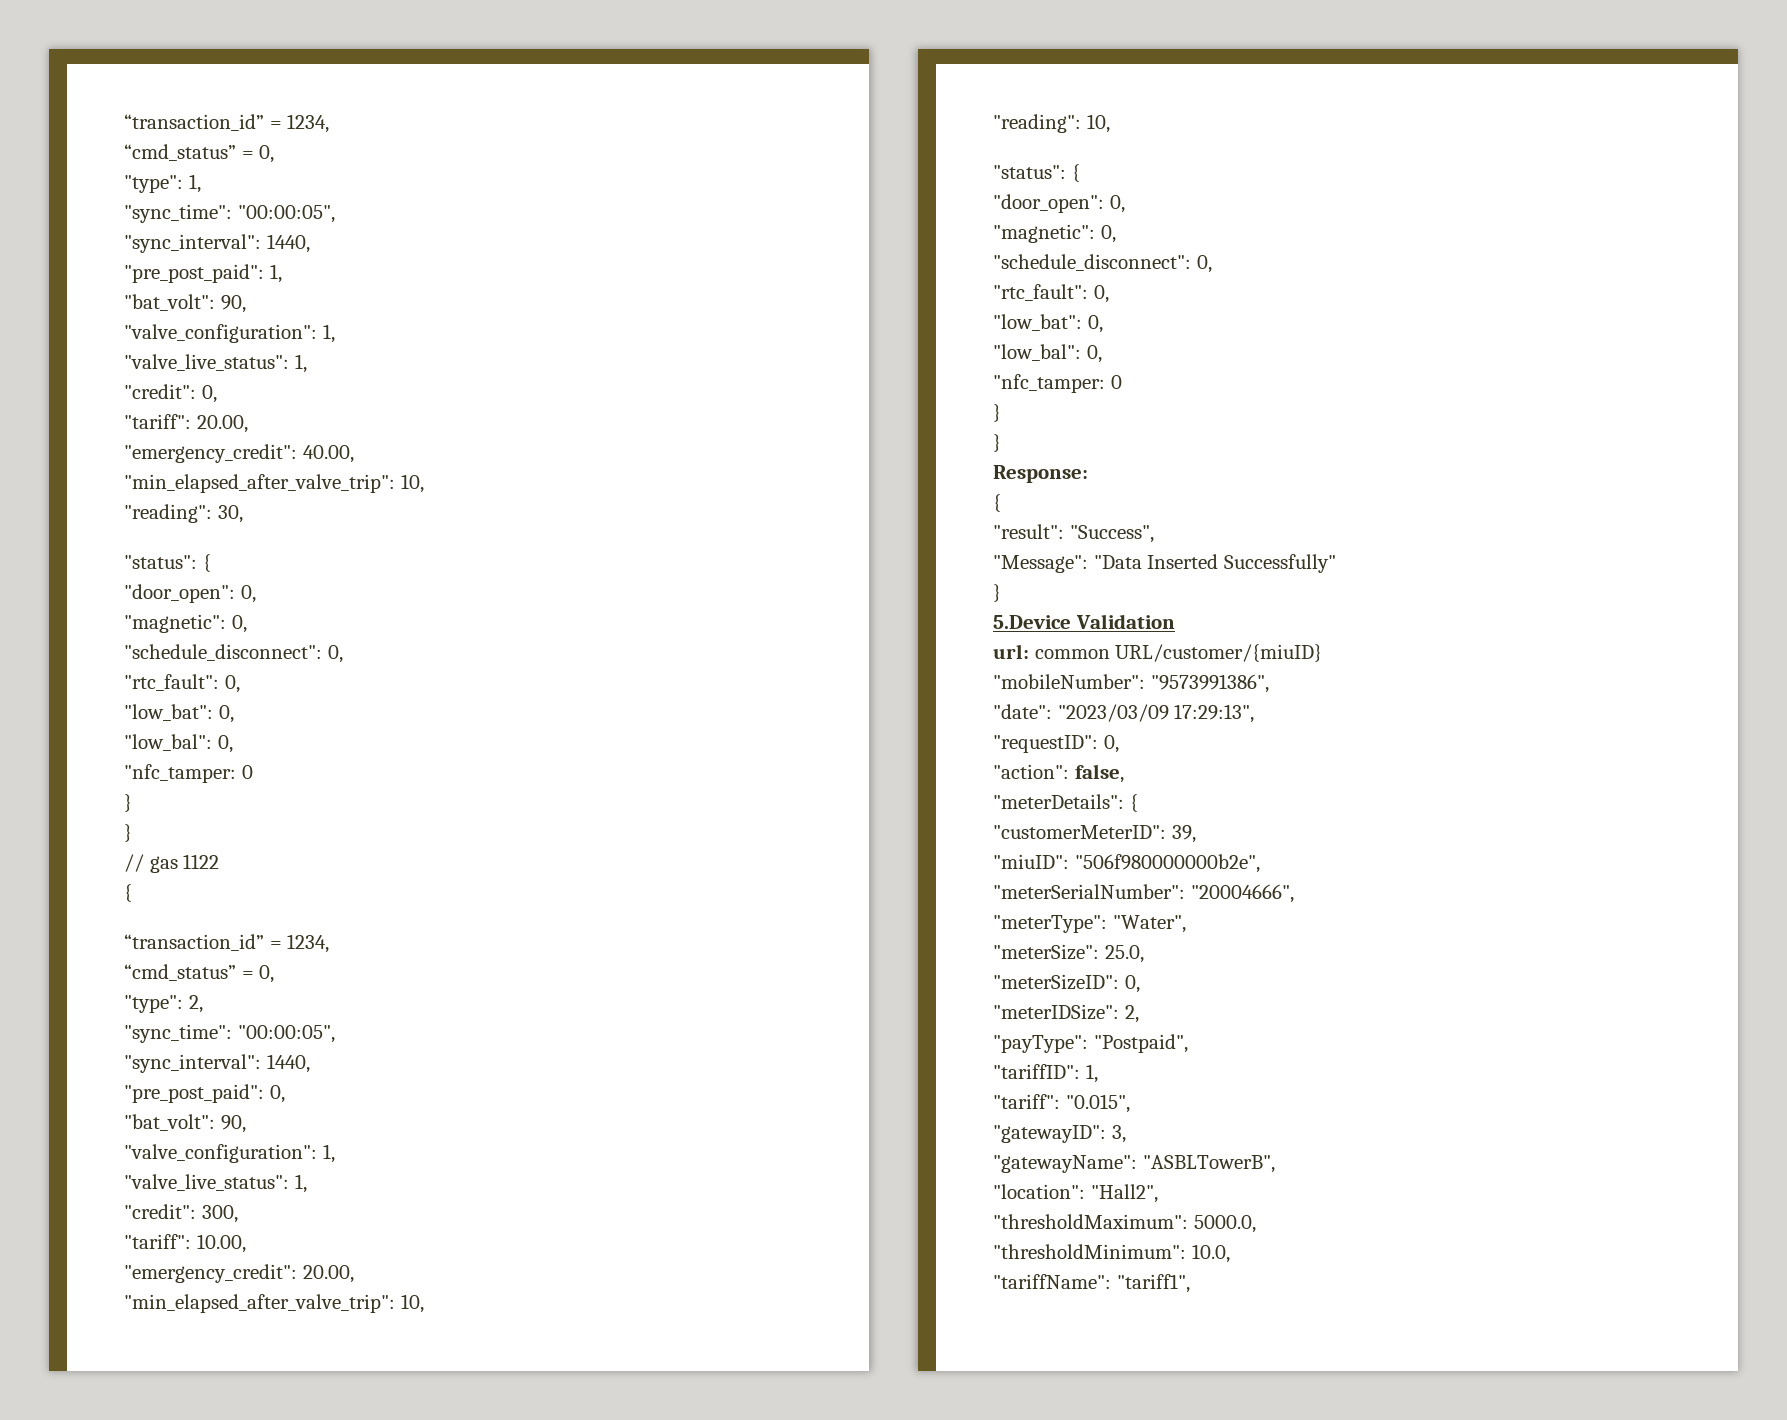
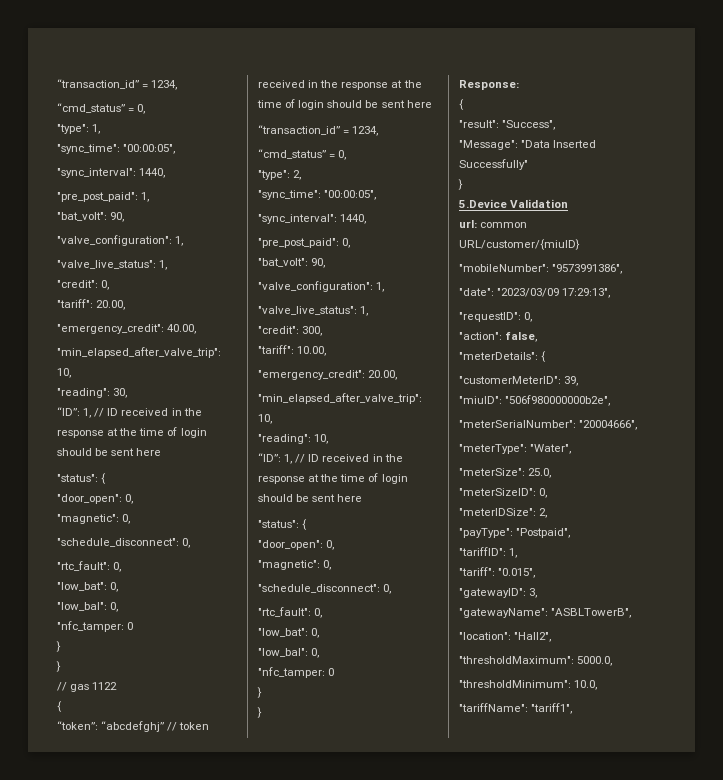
  "reading": 30,
+ “ID”: 1, // ID received in the response at the time of login should be sent here
+ “token”: “abcdefghj” // token received in the response at the time of login should be sent here
  "reading": 10,
+ “ID”: 1, // ID received in the response at the time of login should be sent here

